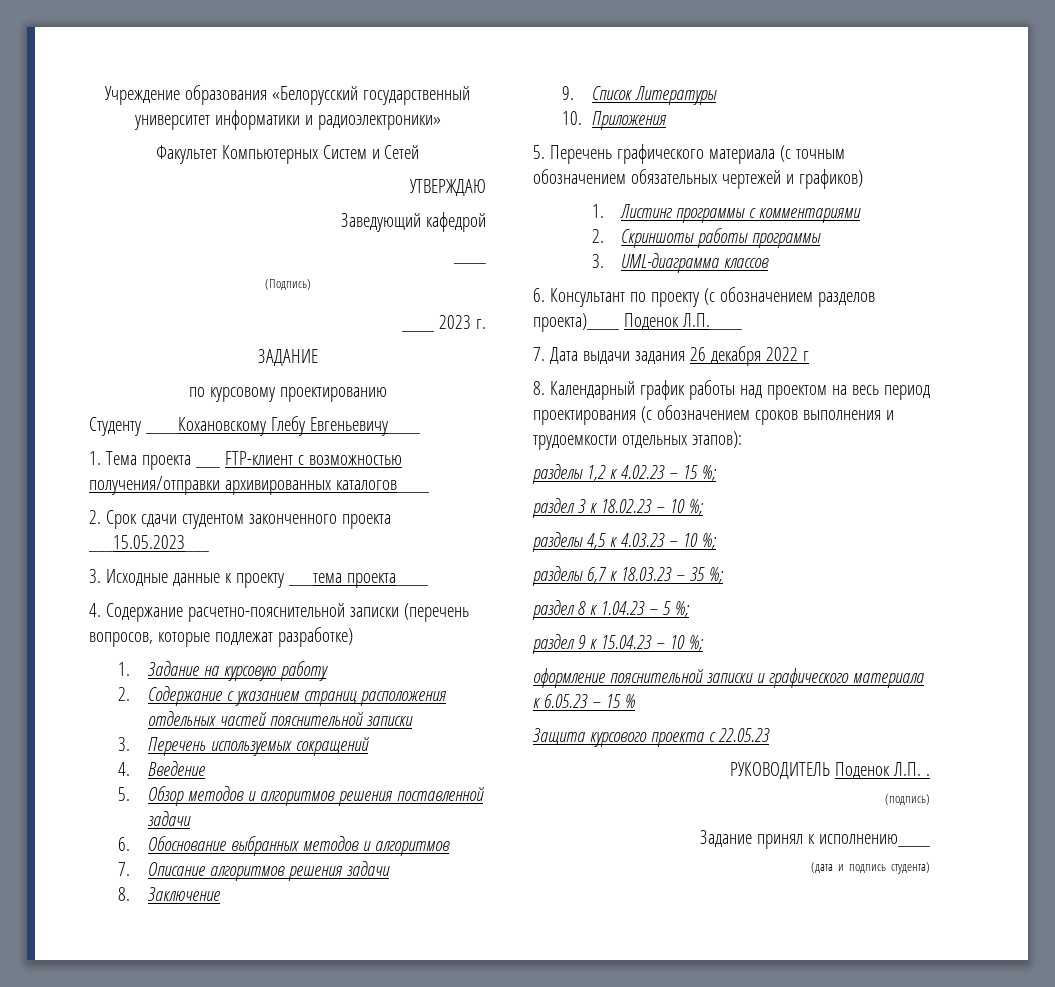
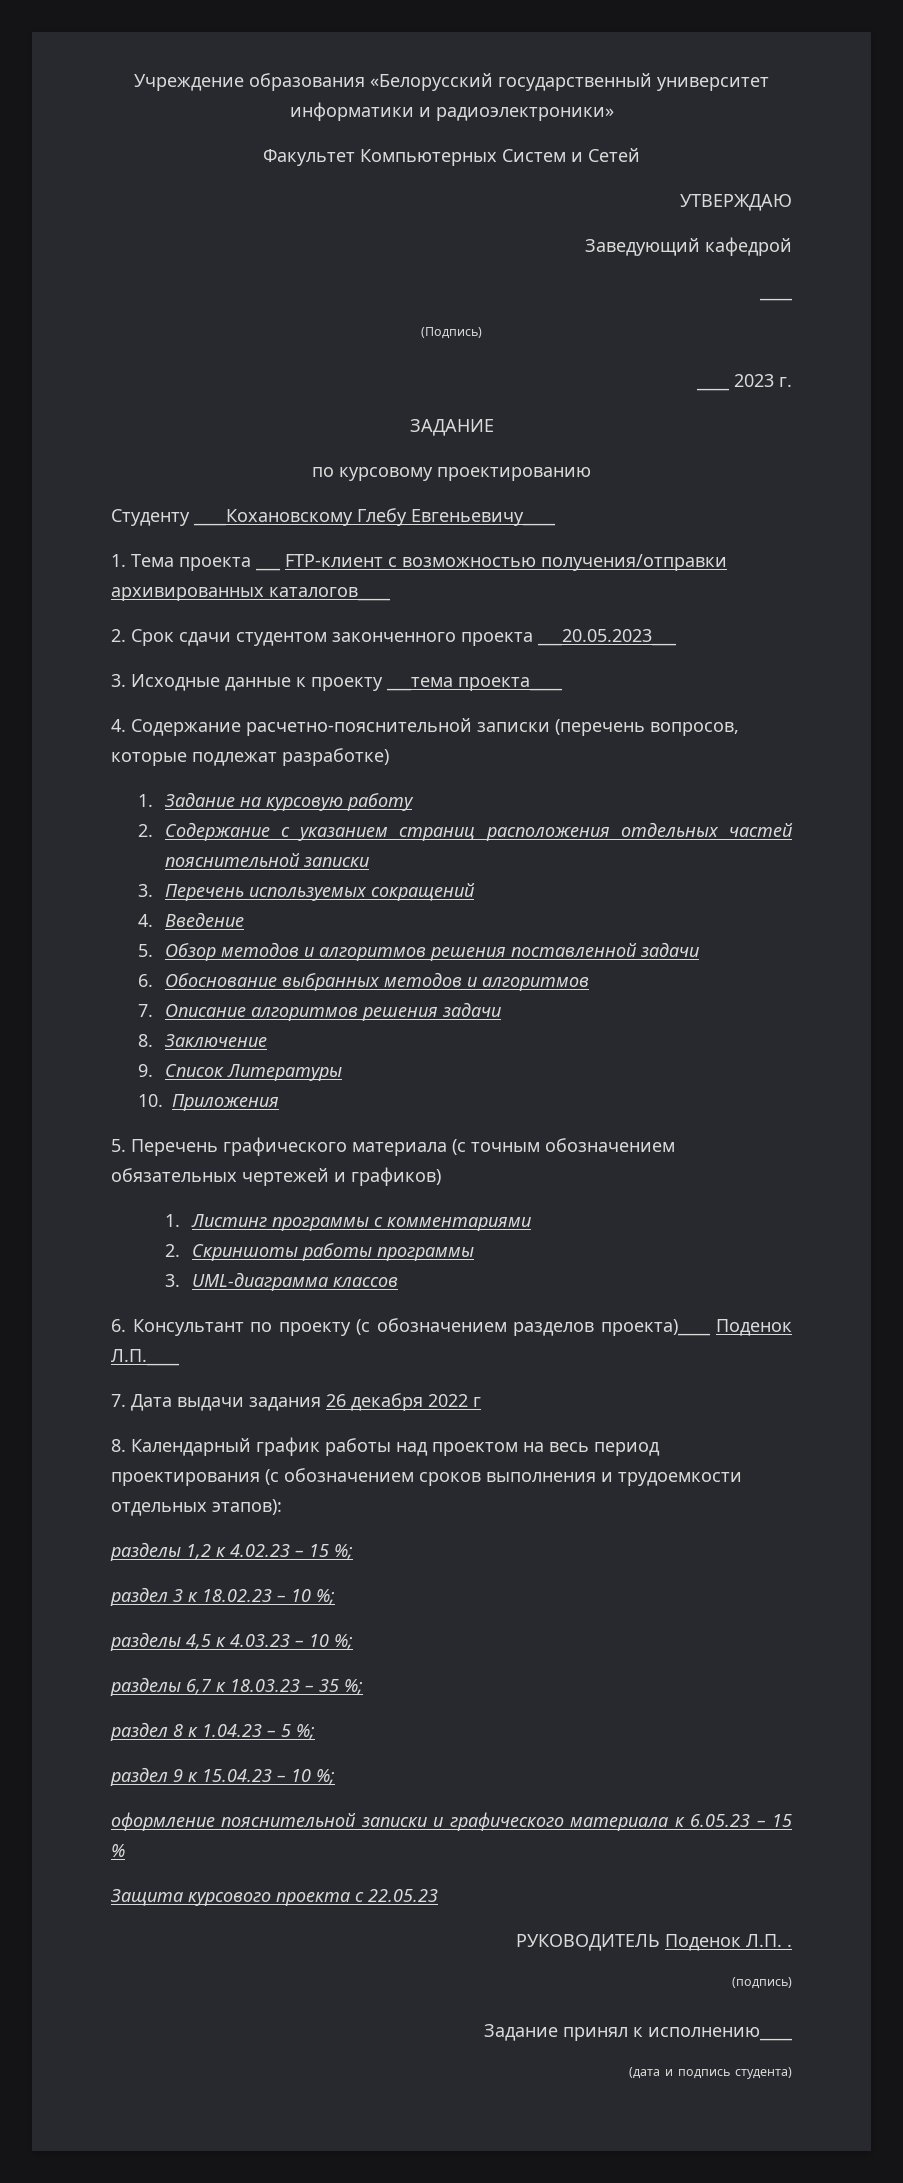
- 2. Срок сдачи студентом законченного проекта ___15.05.2023___
+ 2. Срок сдачи студентом законченного проекта ___20.05.2023___

